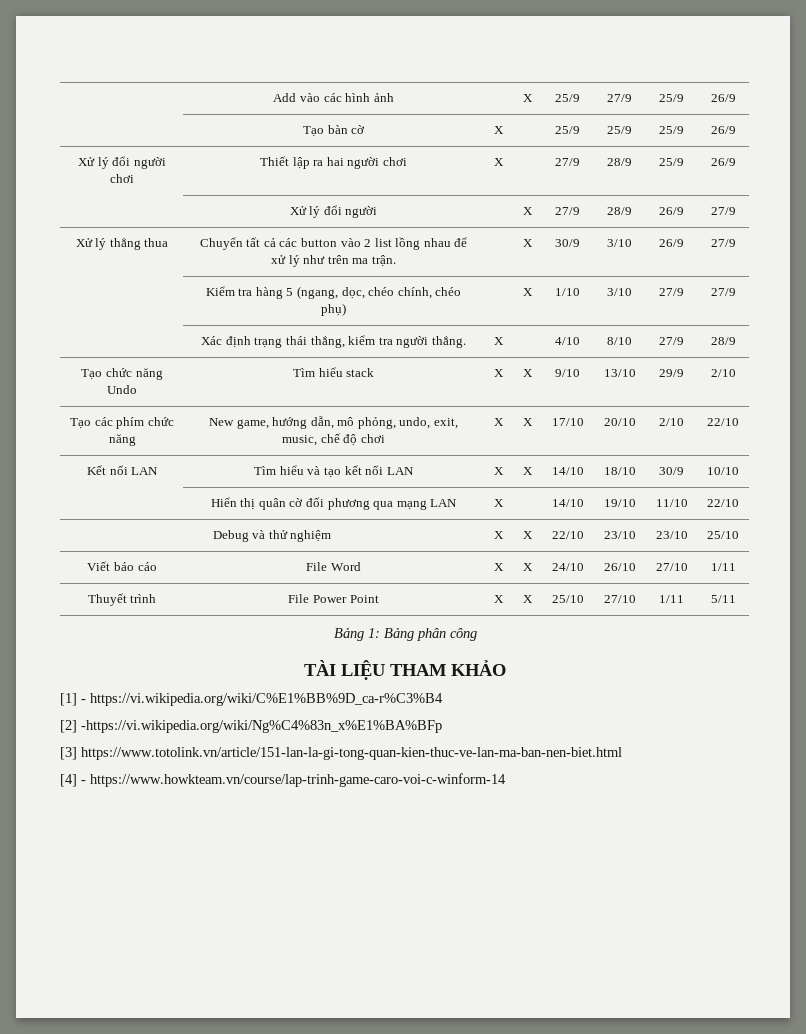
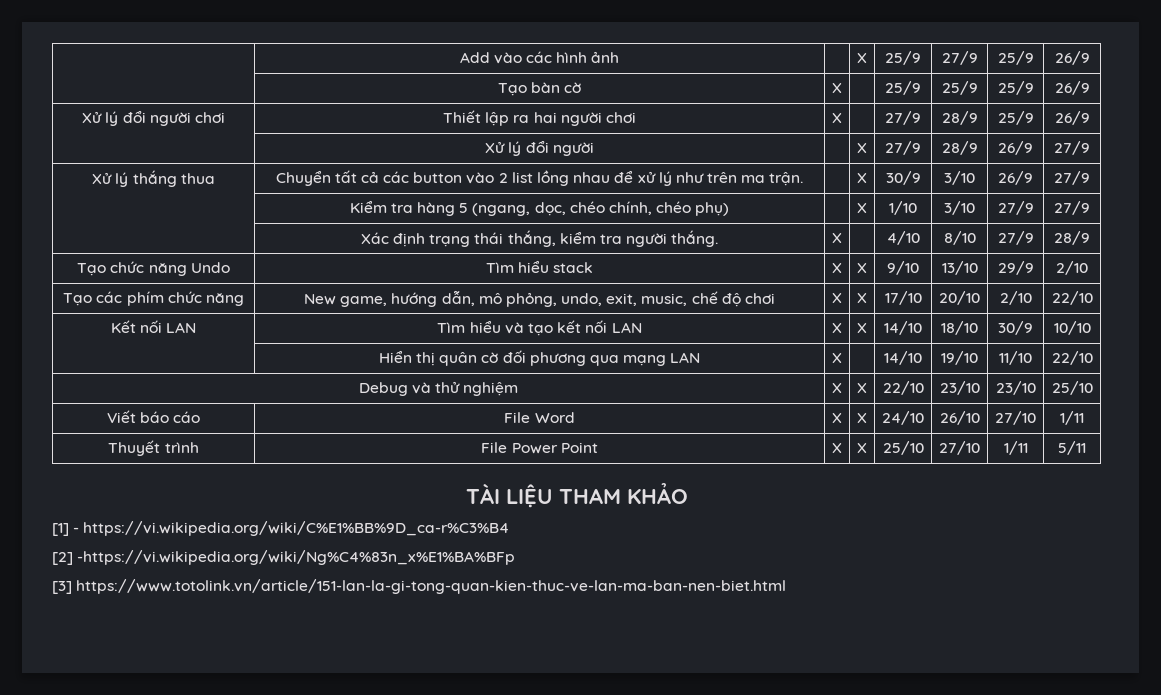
- Bảng 1: Bảng phân công
- [4] - https://www.howkteam.vn/course/lap-trinh-game-caro-voi-c-winform-14

